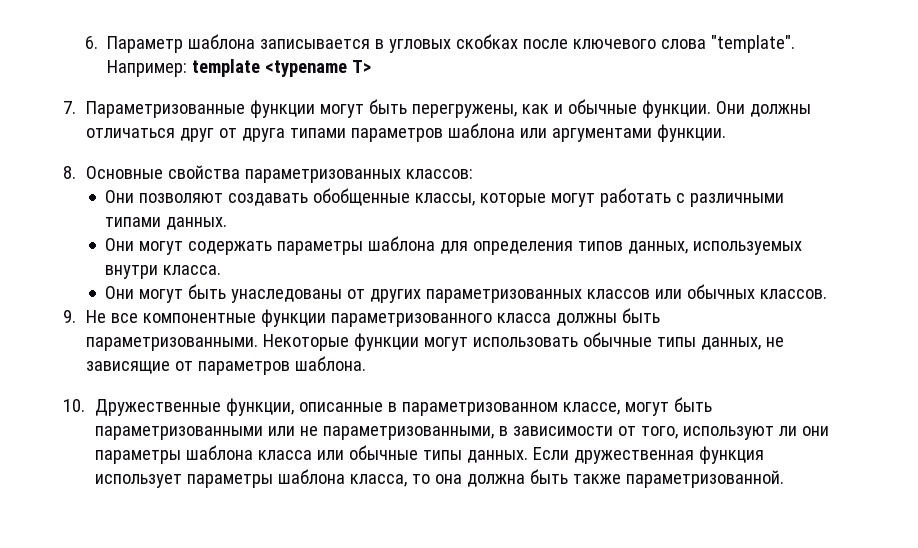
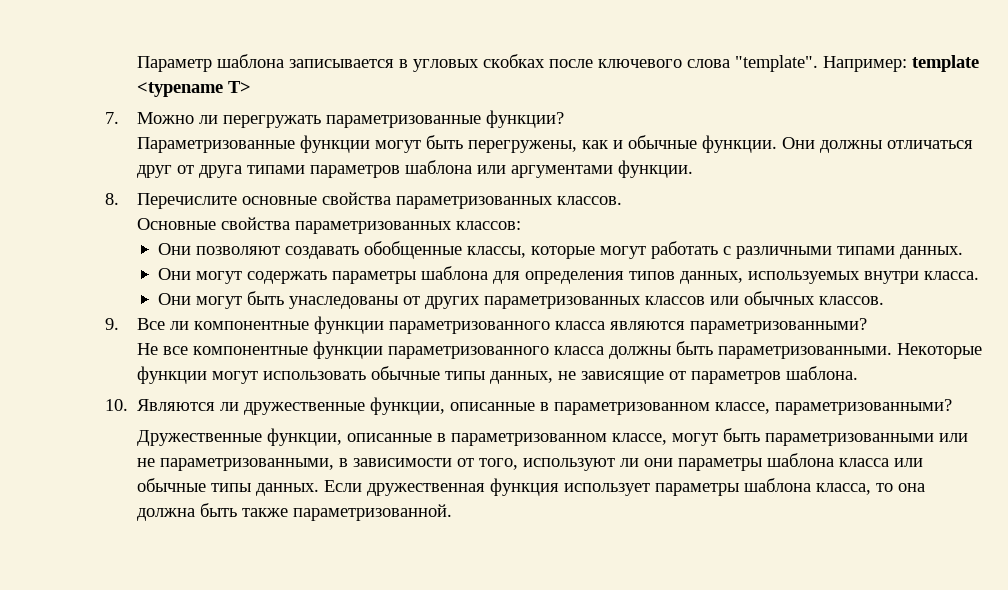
- 6. Параметр шаблона записывается в угловых скобках после ключевого слова "template".
+ Параметр шаблона записывается в угловых скобках после ключевого слова "template".
- 7. Параметризованные функции могут быть перегружены, как и обычные функции.
+ 7. Можно ли перегружать параметризованные функции?
+ Параметризованные функции могут быть перегружены, как и обычные функции.
- 8. Основные свойства параметризованных классов:
+ 8. Перечислите основные свойства параметризованных классов.
+ Основные свойства параметризованных классов:
- 9. Не все компонентные функции параметризованного класса должны быть параметризованными.
+ 9. Все ли компонентные функции параметризованного класса являются параметризованными?
+ Не все компонентные функции параметризованного класса должны быть параметризованными.
- 10. Дружественные функции, описанные в параметризованном классе, могут быть параметризованными или не параметризованными, в зависимости от того, используют ли они параметры шаблона класса или обычные типы данных.
+ 10. Являются ли дружественные функции, описанные в параметризованном классе, параметризованными?
+ Дружественные функции, описанные в параметризованном классе, могут быть параметризованными или не параметризованными, в зависимости от того, используют ли они параметры шаблона класса или обычные типы данных.

